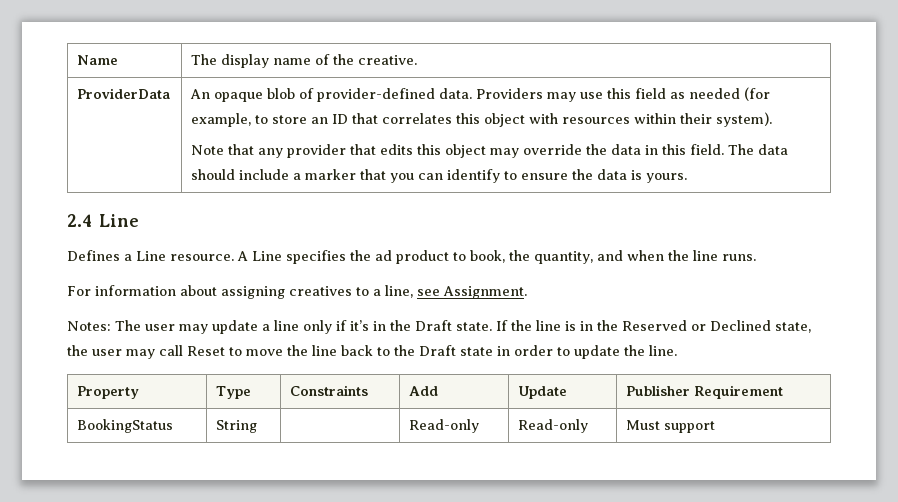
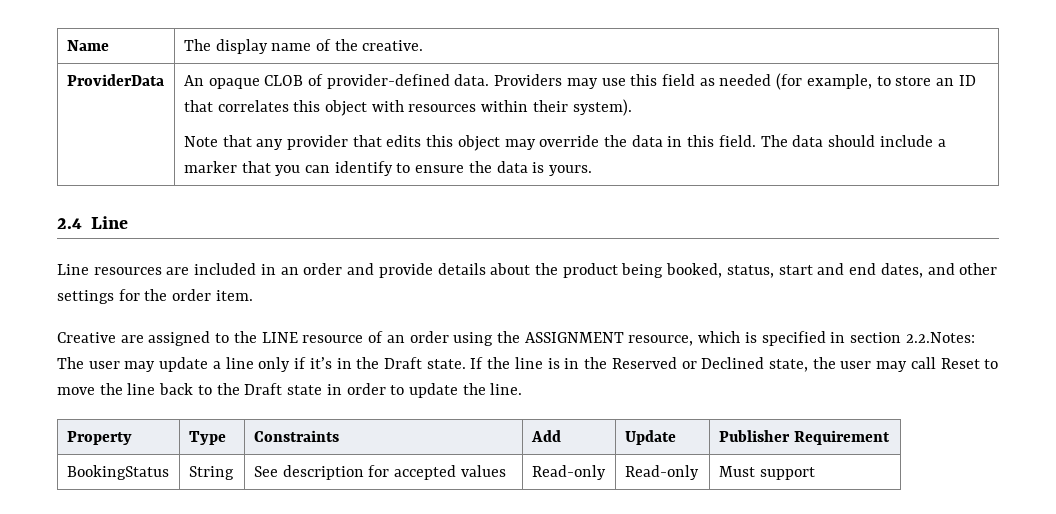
- An opaque blob of provider-defined data.
+ An opaque CLOB of provider-defined data.
- Defines a Line resource. A Line specifies the ad product to book, the quantity, and when the line runs.
- For information about assigning creatives to a line, see Assignment.
- Notes: The user may update a line only if it’s in the Draft state.
+ Line resources are included in an order and provide details about the product being booked, status, start and end dates, and other settings for the order item.
+ Creative are assigned to the LINE resource of an order using the ASSIGNMENT resource, which is specified in section 2.2.Notes: The user may update a line only if it’s in the Draft state.
- BookingStatus | String | | Read-only | Read-only | Must support
+ BookingStatus | String | See description for accepted values | Read-only | Read-only | Must support

